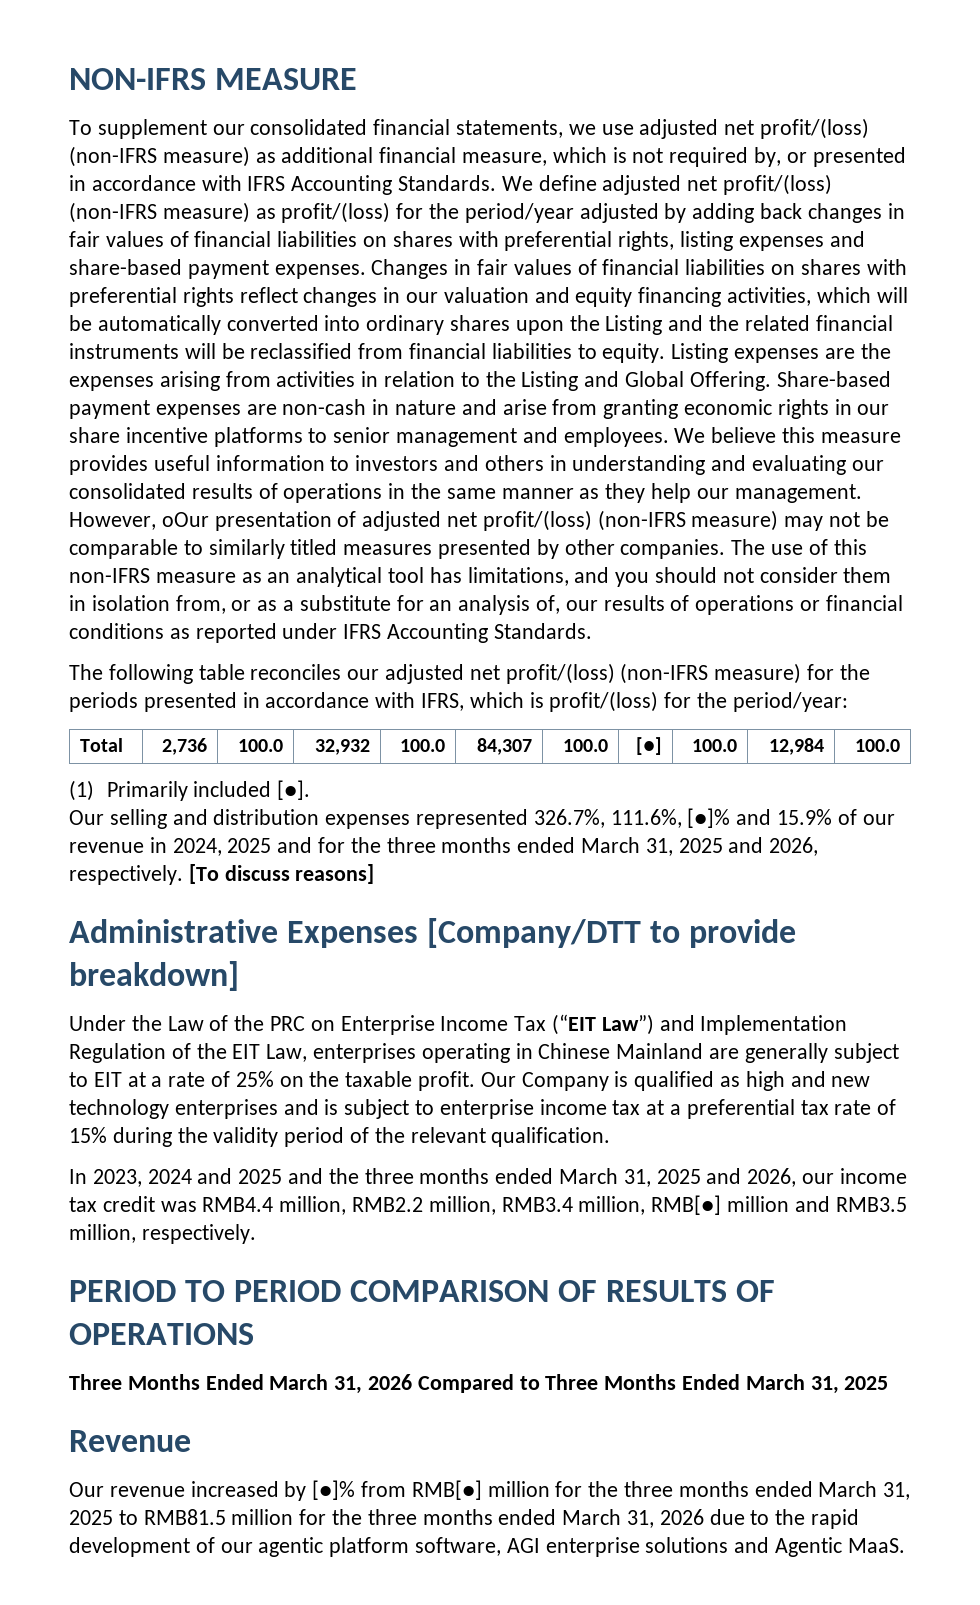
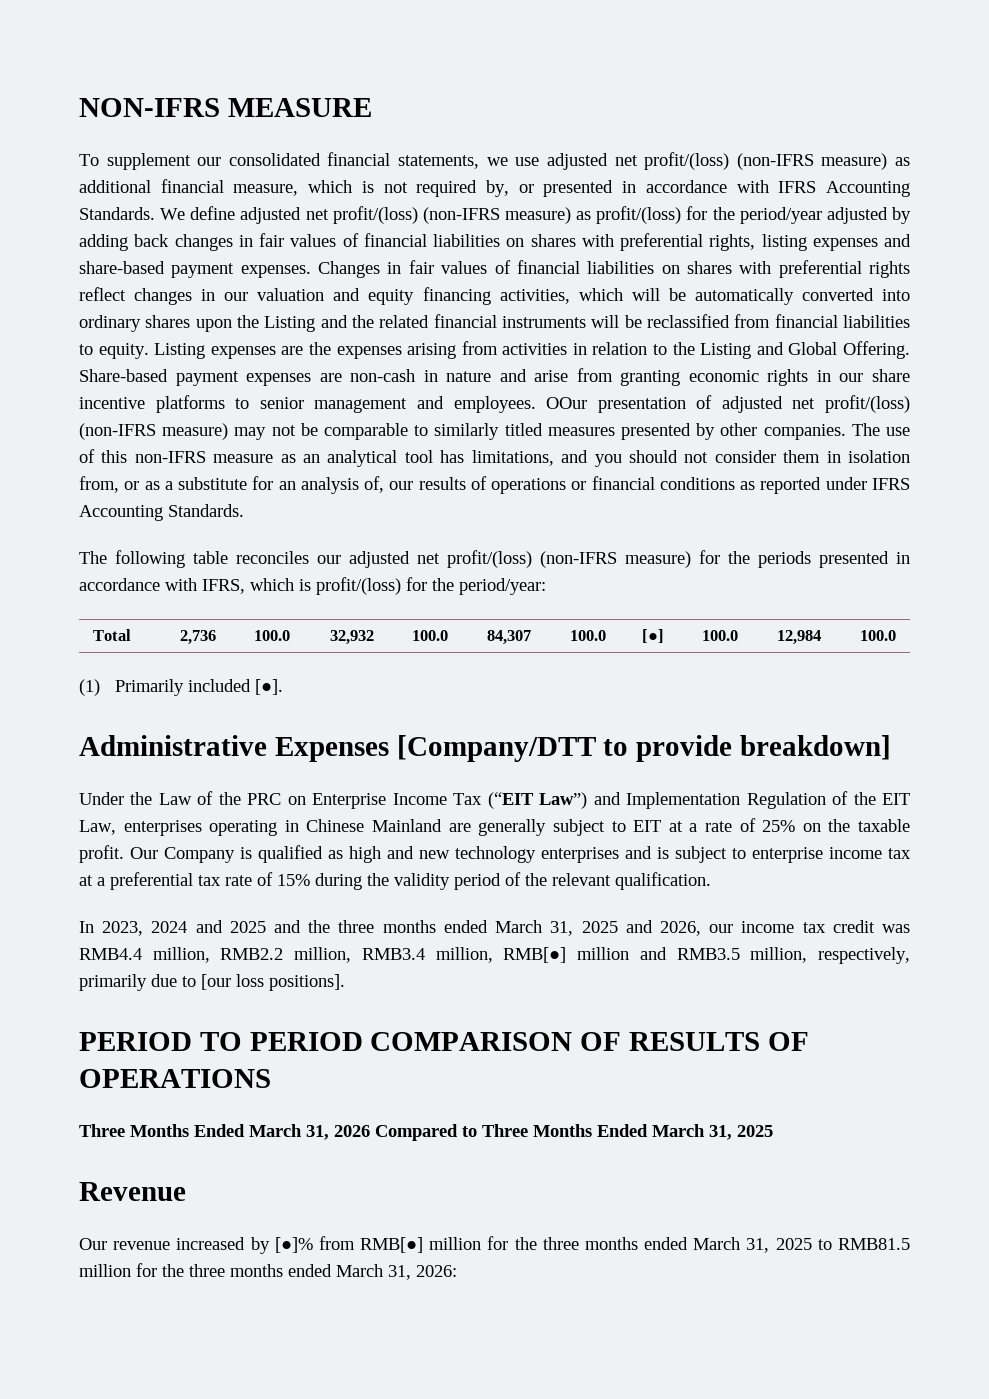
- We believe this measure provides useful information to investors and others in understanding and evaluating our consolidated results of operations in the same manner as they help our management. However, oOur presentation of adjusted net profit/(loss) (non-IFRS measure) may not be comparable to similarly titled measures presented by other companies.
+ OOur presentation of adjusted net profit/(loss) (non-IFRS measure) may not be comparable to similarly titled measures presented by other companies.
- Our selling and distribution expenses represented 326.7%, 111.6%, [●]% and 15.9% of our revenue in 2024, 2025 and for the three months ended March 31, 2025 and 2026, respectively. [To discuss reasons]
- In 2023, 2024 and 2025 and the three months ended March 31, 2025 and 2026, our income tax credit was RMB4.4 million, RMB2.2 million, RMB3.4 million, RMB[●] million and RMB3.5 million, respectively.
+ In 2023, 2024 and 2025 and the three months ended March 31, 2025 and 2026, our income tax credit was RMB4.4 million, RMB2.2 million, RMB3.4 million, RMB[●] million and RMB3.5 million, respectively, primarily due to [our loss positions].
- Our revenue increased by [●]% from RMB[●] million for the three months ended March 31, 2025 to RMB81.5 million for the three months ended March 31, 2026 due to the rapid development of our agentic platform software, AGI enterprise solutions and Agentic MaaS.
+ Our revenue increased by [●]% from RMB[●] million for the three months ended March 31, 2025 to RMB81.5 million for the three months ended March 31, 2026:

